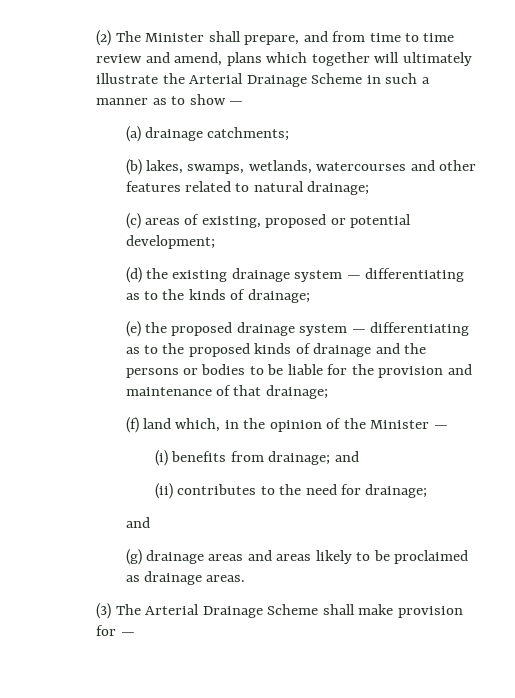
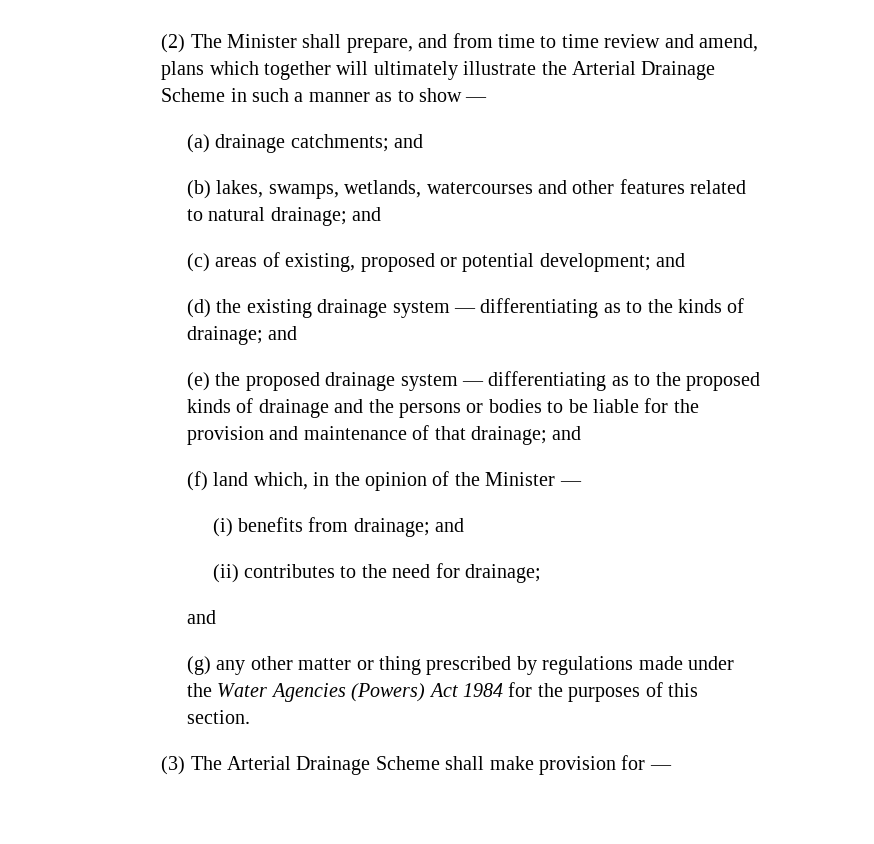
- (a) drainage catchments;
+ (a) drainage catchments; and
- (b) lakes, swamps, wetlands, watercourses and other features related to natural drainage;
+ (b) lakes, swamps, wetlands, watercourses and other features related to natural drainage; and
- (c) areas of existing, proposed or potential development;
+ (c) areas of existing, proposed or potential development; and
- (d) the existing drainage system — differentiating as to the kinds of drainage;
+ (d) the existing drainage system — differentiating as to the kinds of drainage; and
- (e) the proposed drainage system — differentiating as to the proposed kinds of drainage and the persons or bodies to be liable for the provision and maintenance of that drainage;
+ (e) the proposed drainage system — differentiating as to the proposed kinds of drainage and the persons or bodies to be liable for the provision and maintenance of that drainage; and
- (g) drainage areas and areas likely to be proclaimed as drainage areas.
+ (g) any other matter or thing prescribed by regulations made under the Water Agencies (Powers) Act 1984 for the purposes of this section.

